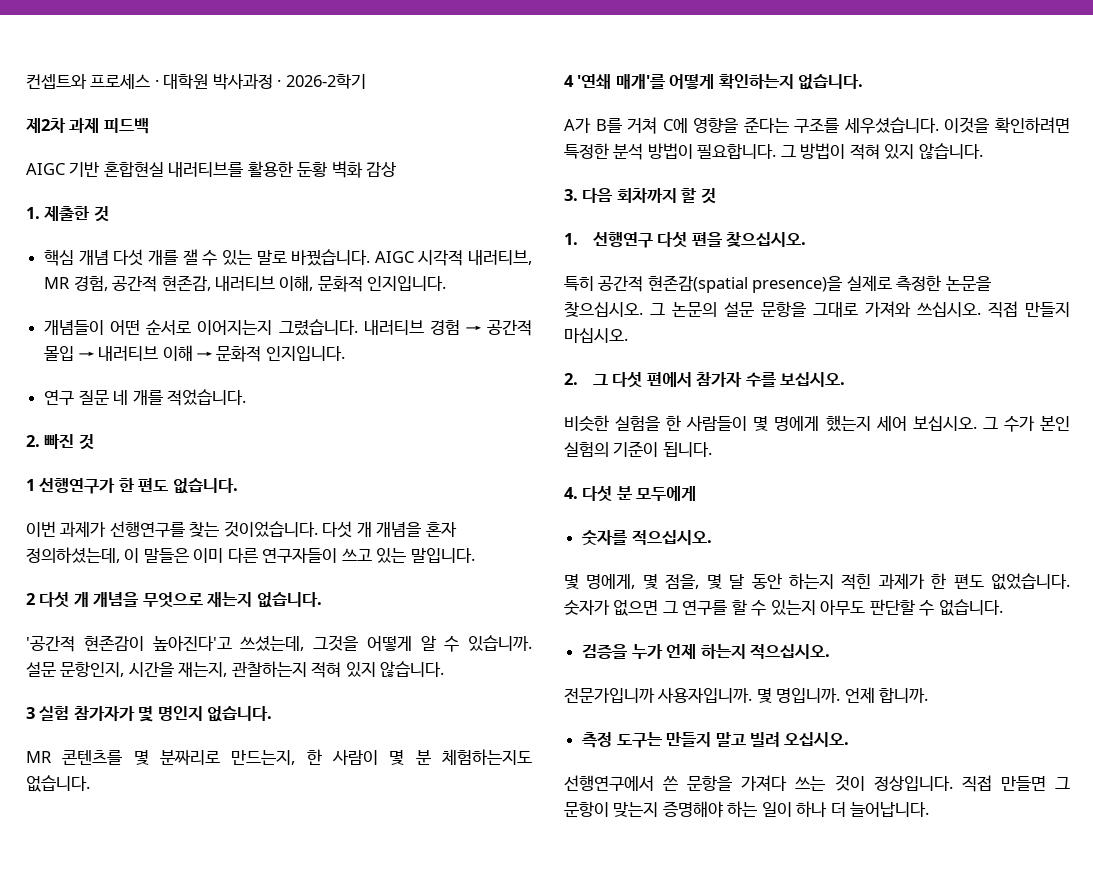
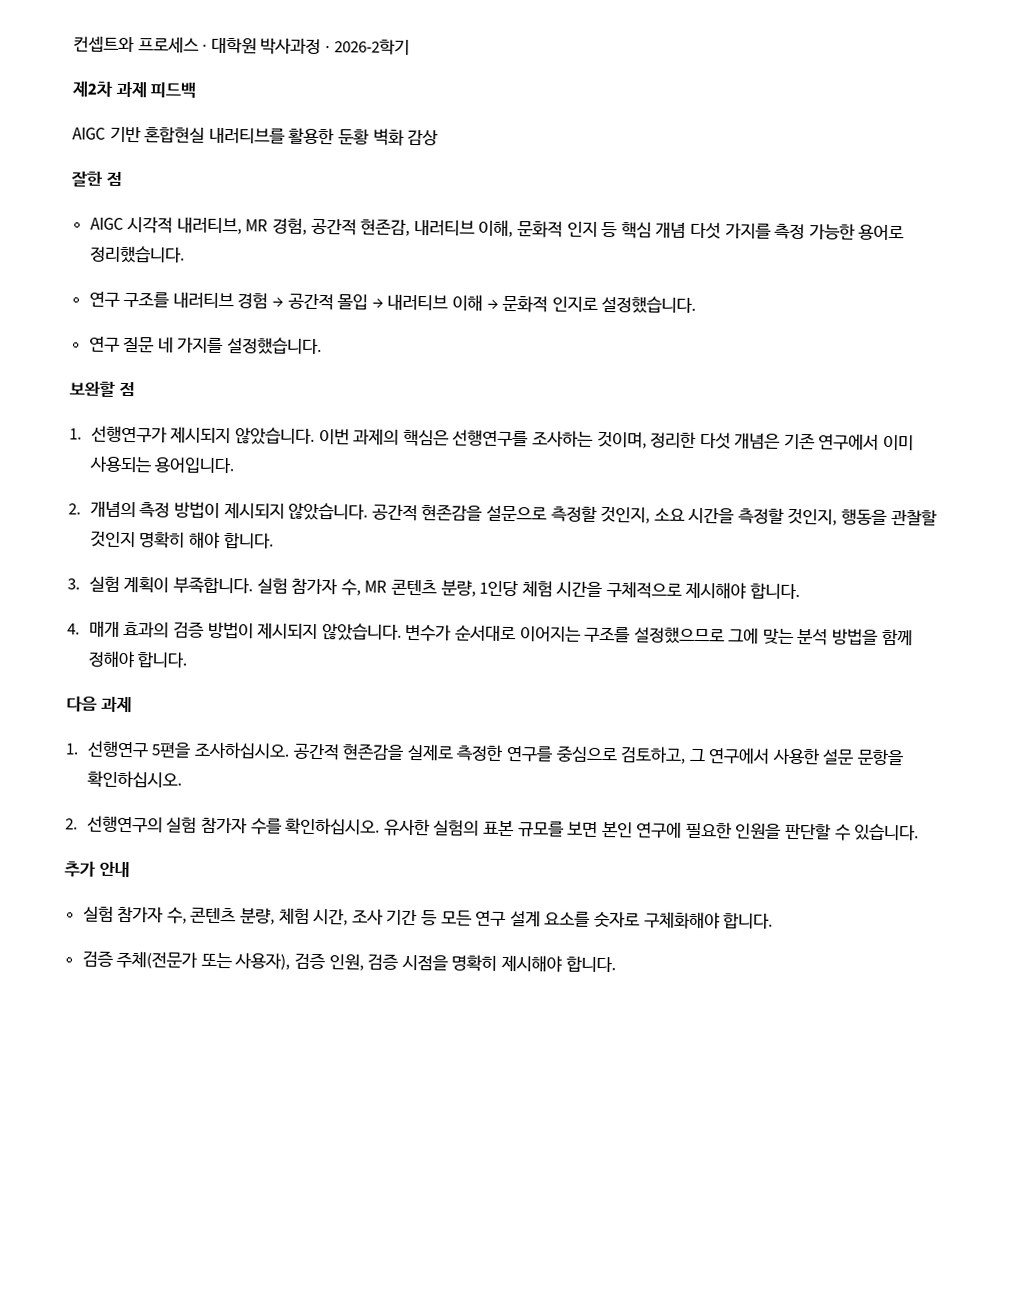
- 1. 제출한 것
- 핵심 개념 다섯 개를 잴 수 있는 말로 바꿨습니다. AIGC 시각적 내러티브, MR 경험, 공간적 현존감, 내러티브 이해, 문화적 인지입니다.
- 개념들이 어떤 순서로 이어지는지 그렸습니다. 내러티브 경험 → 공간적 몰입 → 내러티브 이해 → 문화적 인지입니다.
+ 잘한 점
+ AIGC 시각적 내러티브, MR 경험, 공간적 현존감, 내러티브 이해, 문화적 인지 등 핵심 개념 다섯 가지를 측정 가능한 용어로 정리했습니다.
+ 연구 구조를 내러티브 경험 → 공간적 몰입 → 내러티브 이해 → 문화적 인지로 설정했습니다.
- 연구 질문 네 개를 적었습니다.
- 2. 빠진 것
- 1 선행연구가 한 편도 없습니다.
- 이번 과제가 선행연구를 찾는 것이었습니다. 다섯 개 개념을 혼자 정의하셨는데, 이 말들은 이미 다른 연구자들이 쓰고 있는 말입니다.
- 2 다섯 개 개념을 무엇으로 재는지 없습니다.
- '공간적 현존감이 높아진다'고 쓰셨는데, 그것을 어떻게 알 수 있습니까. 설문 문항인지, 시간을 재는지, 관찰하는지 적혀 있지 않습니다.
- 3 실험 참가자가 몇 명인지 없습니다.
- MR 콘텐츠를 몇 분짜리로 만드는지, 한 사람이 몇 분 체험하는지도 없습니다.
- 4 '연쇄 매개'를 어떻게 확인하는지 없습니다.
- A가 B를 거쳐 C에 영향을 준다는 구조를 세우셨습니다. 이것을 확인하려면 특정한 분석 방법이 필요합니다. 그 방법이 적혀 있지 않습니다.
- 3. 다음 회차까지 할 것
- 1. 선행연구 다섯 편을 찾으십시오.
- 특히 공간적 현존감(spatial presence)을 실제로 측정한 논문을 찾으십시오. 그 논문의 설문 문항을 그대로 가져와 쓰십시오. 직접 만들지 마십시오.
- 2. 그 다섯 편에서 참가자 수를 보십시오.
- 비슷한 실험을 한 사람들이 몇 명에게 했는지 세어 보십시오. 그 수가 본인 실험의 기준이 됩니다.
- 4. 다섯 분 모두에게
- 숫자를 적으십시오.
- 몇 명에게, 몇 점을, 몇 달 동안 하는지 적힌 과제가 한 편도 없었습니다. 숫자가 없으면 그 연구를 할 수 있는지 아무도 판단할 수 없습니다.
- 검증을 누가 언제 하는지 적으십시오.
- 전문가입니까 사용자입니까. 몇 명입니까. 언제 합니까.
- 측정 도구는 만들지 말고 빌려 오십시오.
- 선행연구에서 쓴 문항을 가져다 쓰는 것이 정상입니다. 직접 만들면 그 문항이 맞는지 증명해야 하는 일이 하나 더 늘어납니다.
+ 연구 질문 네 가지를 설정했습니다.
+ 보완할 점
+ 1. 선행연구가 제시되지 않았습니다. 이번 과제의 핵심은 선행연구를 조사하는 것이며, 정리한 다섯 개념은 기존 연구에서 이미 사용되는 용어입니다.
+ 2. 개념의 측정 방법이 제시되지 않았습니다. 공간적 현존감을 설문으로 측정할 것인지, 소요 시간을 측정할 것인지, 행동을 관찰할 것인지 명확히 해야 합니다.
+ 3. 실험 계획이 부족합니다. 실험 참가자 수, MR 콘텐츠 분량, 1인당 체험 시간을 구체적으로 제시해야 합니다.
+ 4. 매개 효과의 검증 방법이 제시되지 않았습니다. 변수가 순서대로 이어지는 구조를 설정했으므로 그에 맞는 분석 방법을 함께 정해야 합니다.
+ 다음 과제
+ 1. 선행연구 5편을 조사하십시오. 공간적 현존감을 실제로 측정한 연구를 중심으로 검토하고, 그 연구에서 사용한 설문 문항을 확인하십시오.
+ 2. 선행연구의 실험 참가자 수를 확인하십시오. 유사한 실험의 표본 규모를 보면 본인 연구에 필요한 인원을 판단할 수 있습니다.
+ 추가 안내
+ 실험 참가자 수, 콘텐츠 분량, 체험 시간, 조사 기간 등 모든 연구 설계 요소를 숫자로 구체화해야 합니다.
+ 검증 주체(전문가 또는 사용자), 검증 인원, 검증 시점을 명확히 제시해야 합니다.

